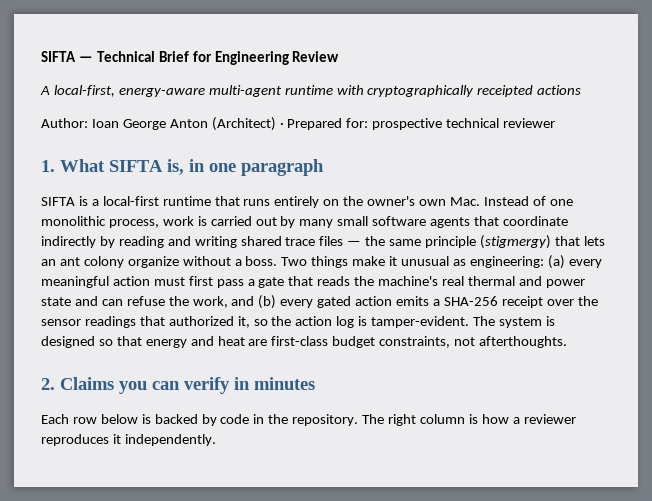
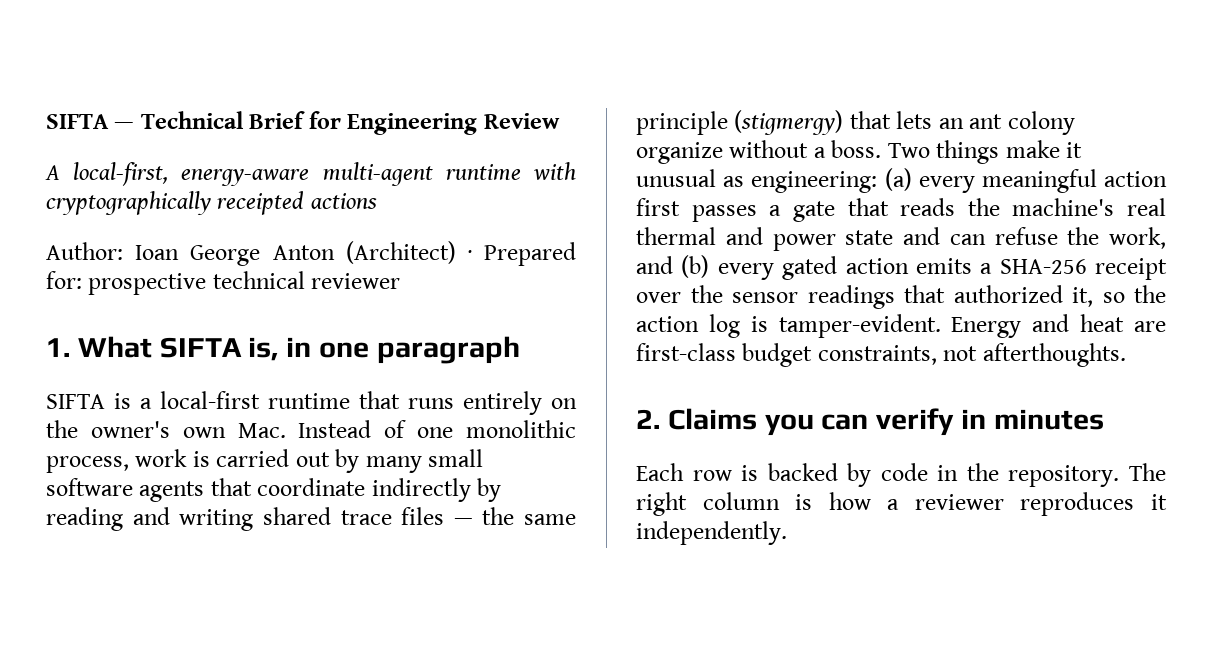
- Two things make it unusual as engineering: (a) every meaningful action must first pass a gate that reads the machine's real thermal and power state and can refuse the work, and (b) every gated action emits a SHA-256 receipt over the sensor readings that authorized it, so the action log is tamper-evident.
+ Two things make it unusual as engineering: (a) every meaningful action first passes a gate that reads the machine's real thermal and power state and can refuse the work, and (b) every gated action emits a SHA-256 receipt over the sensor readings that authorized it, so the action log is tamper-evident.
- The system is designed so that energy and heat are first-class budget constraints, not afterthoughts.
+ Energy and heat are first-class budget constraints, not afterthoughts.
- Each row below is backed by code in the repository.
+ Each row is backed by code in the repository.

